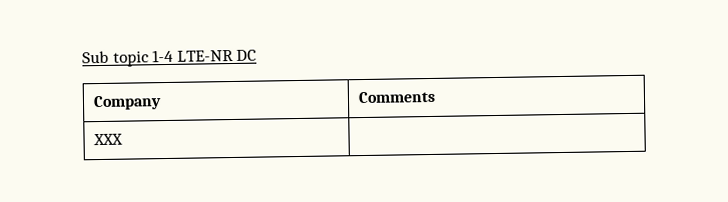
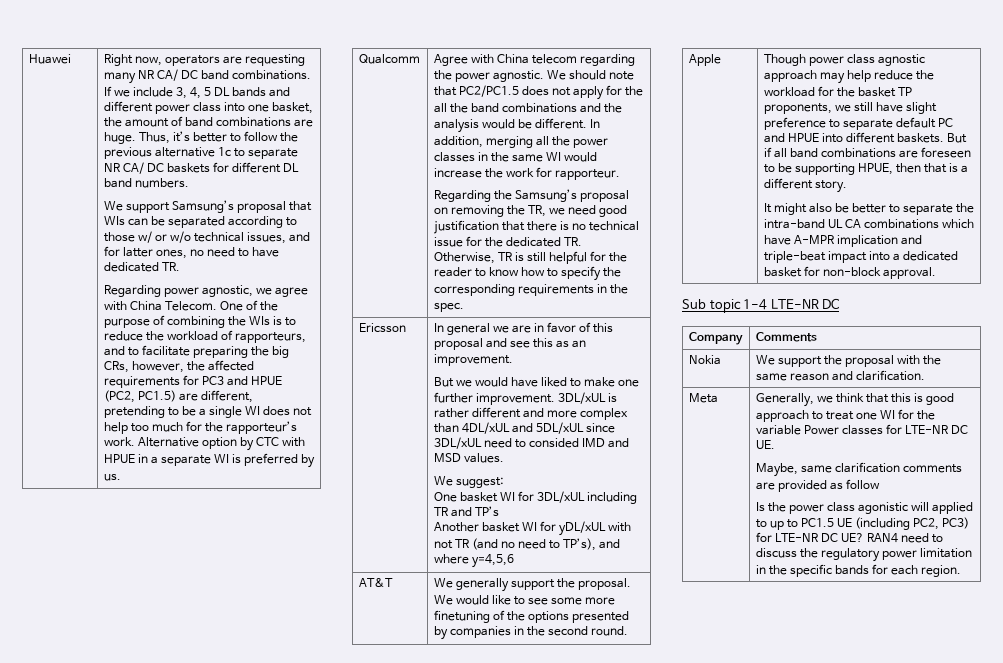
+ Huawei | Right now, operators are requesting many NR CA/ DC band combinations. If we include 3, 4, 5 DL bands and different power class into one basket, the amount of band combinations are huge. Thus, it’s better to follow the previous alternative 1c to separate NR CA/ DC baskets for different DL band numbers.
+ We support Samsung’s proposal that WIs can be separated according to those w/ or w/o technical issues, and for latter ones, no need to have dedicated TR.
+ Regarding power agnostic, we agree with China Telecom. One of the purpose of combining the WIs is to reduce the workload of rapporteurs, and to facilitate preparing the big CRs, however, the affected requirements for PC3 and HPUE (PC2, PC1.5) are different, pretending to be a single WI does not help too much for the rapporteur’s work. Alternative option by CTC with HPUE in a separate WI is preferred by us.
+ Qualcomm | Agree with China telecom regarding the power agnostic. We should note that PC2/PC1.5 does not apply for the all the band combinations and the analysis would be different. In addition, merging all the power classes in the same WI would increase the work for rapporteur.
+ Regarding the Samsung’s proposal on removing the TR, we need good justification that there is no technical issue for the dedicated TR. Otherwise, TR is still helpful for the reader to know how to specify the corresponding requirements in the spec.
+ Ericsson | In general we are in favor of this proposal and see this as an improvement.
+ But we would have liked to make one further improvement. 3DL/xUL is rather different and more complex than 4DL/xUL and 5DL/xUL since 3DL/xUL need to consided IMD and MSD values.
+ We suggest:
+ One basket WI for 3DL/xUL including TR and TP’s
+ Another basket WI for yDL/xUL with not TR (and no need to TP’s), and where y=4,5,6
+ AT&T | We generally support the proposal. We would like to see some more finetuning of the options presented by companies in the second round.
+ Apple | Though power class agnostic approach may help reduce the workload for the basket TP proponents, we still have slight preference to separate default PC and HPUE into different baskets. But if all band combinations are foreseen to be supporting HPUE, then that is a different story.
+ It might also be better to separate the intra-band UL CA combinations which have A-MPR implication and triple-beat impact into a dedicated basket for non-block approval.
- XXX |
+ Nokia | We support the proposal with the same reason and clarification.
+ Meta | Generally, we think that this is good approach to treat one WI for the variable Power classes for LTE-NR DC UE.
+ Maybe, same clarification comments are provided as follow
+ Is the power class agonistic will applied to up to PC1.5 UE (including PC2, PC3) for LTE-NR DC UE? RAN4 need to discuss the regulatory power limitation in the specific bands for each region.

